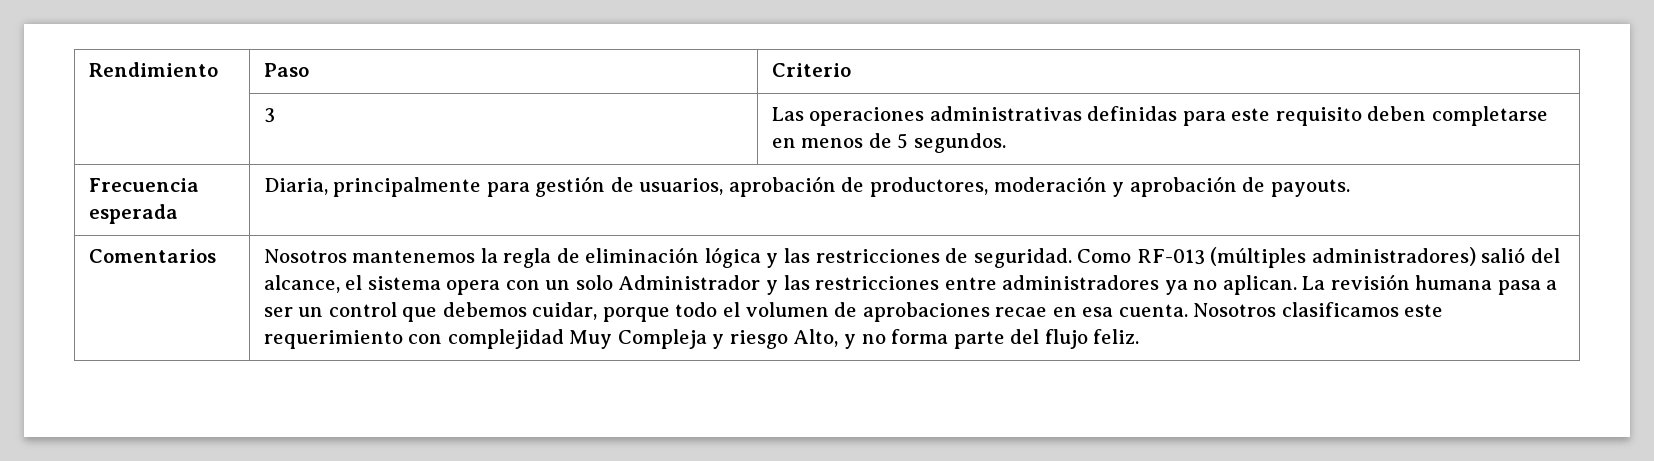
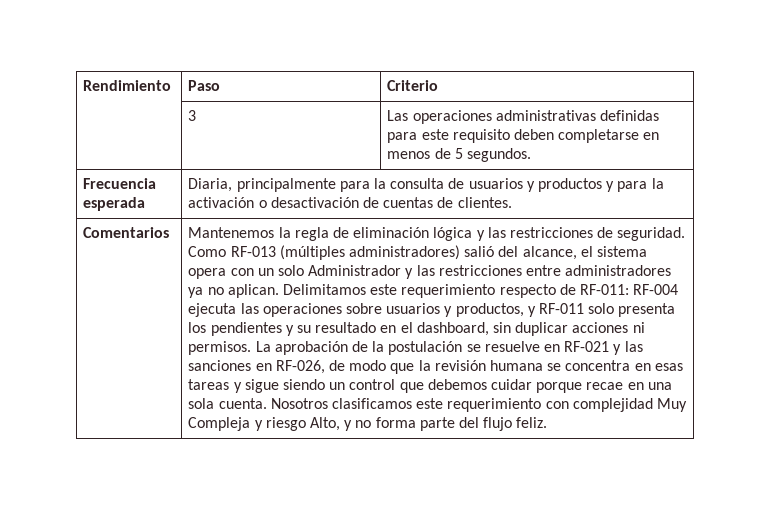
- Frecuencia esperada | Diaria, principalmente para gestión de usuarios, aprobación de productores, moderación y aprobación de payouts.
+ Frecuencia esperada | Diaria, principalmente para la consulta de usuarios y productos y para la activación o desactivación de cuentas de clientes.
- Nosotros mantenemos la regla de eliminación lógica y las restricciones de seguridad.
+ Mantenemos la regla de eliminación lógica y las restricciones de seguridad.
- La revisión humana pasa a ser un control que debemos cuidar, porque todo el volumen de aprobaciones recae en esa cuenta.
+ Delimitamos este requerimiento respecto de RF-011: RF-004 ejecuta las operaciones sobre usuarios y productos, y RF-011 solo presenta los pendientes y su resultado en el dashboard, sin duplicar acciones ni permisos. La aprobación de la postulación se resuelve en RF-021 y las sanciones en RF-026, de modo que la revisión humana se concentra en esas tareas y sigue siendo un control que debemos cuidar porque recae en una sola cuenta.

